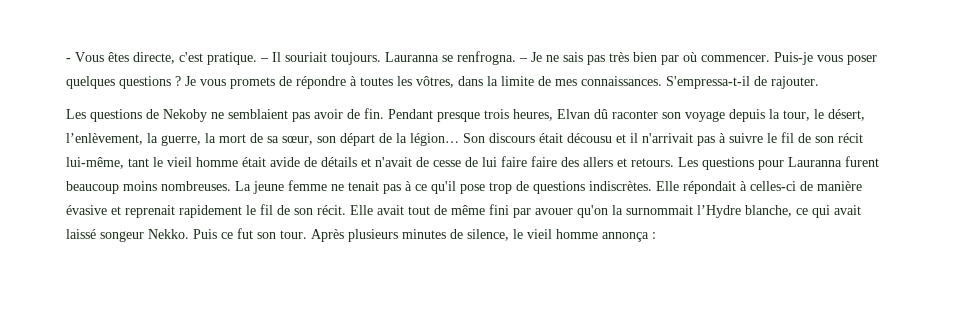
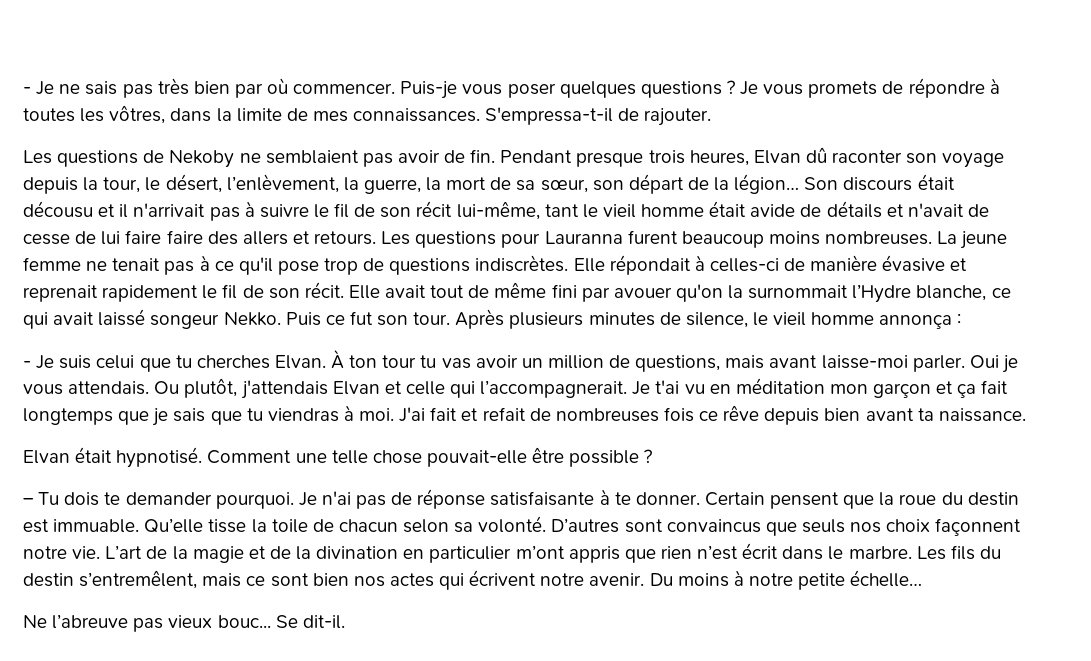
- - Vous êtes directe, c'est pratique. – Il souriait toujours. Lauranna se renfrogna. – Je ne sais pas très bien par où commencer.
+ - Je ne sais pas très bien par où commencer.
+ - Je suis celui que tu cherches Elvan. À ton tour tu vas avoir un million de questions, mais avant laisse-moi parler. Oui je vous attendais. Ou plutôt, j'attendais Elvan et celle qui l’accompagnerait. Je t'ai vu en méditation mon garçon et ça fait longtemps que je sais que tu viendras à moi. J'ai fait et refait de nombreuses fois ce rêve depuis bien avant ta naissance.
+ Elvan était hypnotisé. Comment une telle chose pouvait-elle être possible ?
+ – Tu dois te demander pourquoi. Je n'ai pas de réponse satisfaisante à te donner. Certain pensent que la roue du destin est immuable. Qu’elle tisse la toile de chacun selon sa volonté. D’autres sont convaincus que seuls nos choix façonnent notre vie. L’art de la magie et de la divination en particulier m’ont appris que rien n’est écrit dans le marbre. Les fils du destin s’entremêlent, mais ce sont bien nos actes qui écrivent notre avenir. Du moins à notre petite échelle…
+ Ne l’abreuve pas vieux bouc... Se dit-il.

